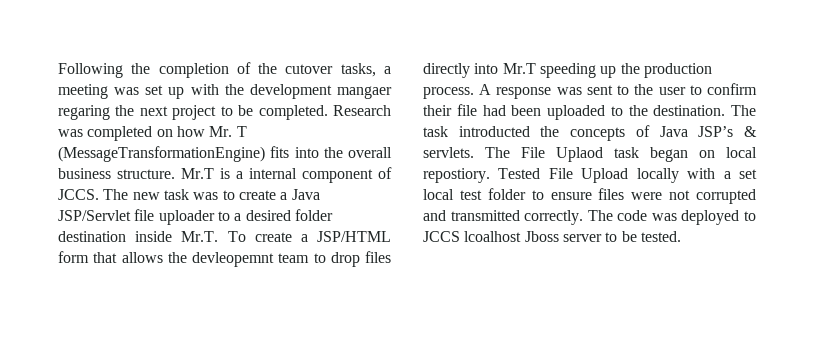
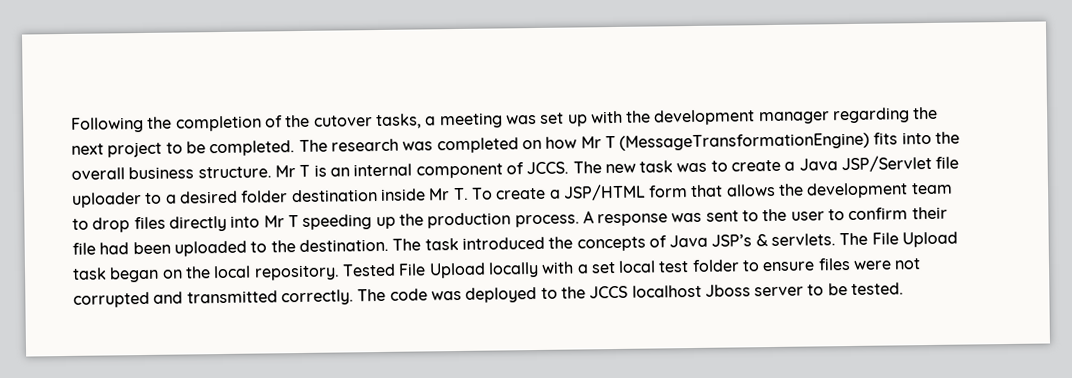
- Following the completion of the cutover tasks, a meeting was set up with the development mangaer regaring the next project to be completed.
+ Following the completion of the cutover tasks, a meeting was set up with the development manager regarding the next project to be completed.
- Research was completed on how Mr. T (MessageTransformationEngine) fits into the overall business structure.
+ The research was completed on how Mr T (MessageTransformationEngine) fits into the overall business structure.
- Mr.T is a internal component of JCCS.
+ Mr T is an internal component of JCCS.
- The new task was to create a Java JSP/Servlet file uploader to a desired folder destination inside Mr.T. To create a JSP/HTML form that allows the devleopemnt team to drop files directly into Mr.T speeding up the production process.
+ The new task was to create a Java JSP/Servlet file uploader to a desired folder destination inside Mr T. To create a JSP/HTML form that allows the development team to drop files directly into Mr T speeding up the production process.
- The task introducted the concepts of Java JSP’s & servlets.
+ The task introduced the concepts of Java JSP’s & servlets.
- The File Uplaod task began on local repostiory.
+ The File Upload task began on the local repository.
- The code was deployed to JCCS lcoalhost Jboss server to be tested.
+ The code was deployed to the JCCS localhost Jboss server to be tested.

